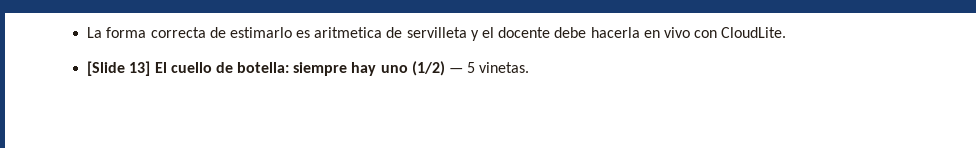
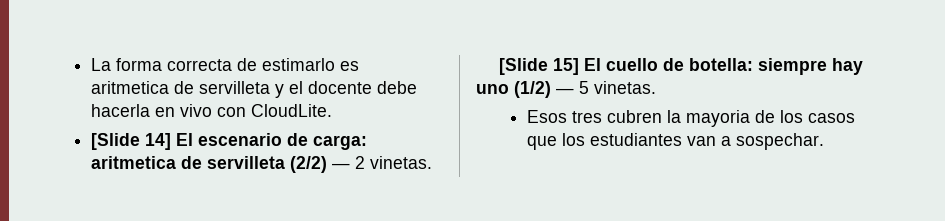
- [Slide 13] El cuello de botella: siempre hay uno (1/2) — 5 vinetas.
+ [Slide 14] El escenario de carga: aritmetica de servilleta (2/2) — 2 vinetas.
+ [Slide 15] El cuello de botella: siempre hay uno (1/2) — 5 vinetas.
+ Esos tres cubren la mayoria de los casos que los estudiantes van a sospechar.

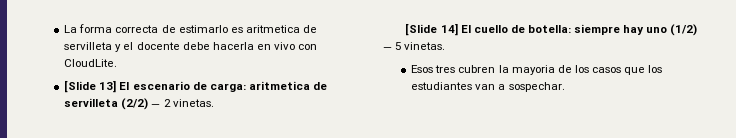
- [Slide 14] El escenario de carga: aritmetica de servilleta (2/2) — 2 vinetas.
+ [Slide 13] El escenario de carga: aritmetica de servilleta (2/2) — 2 vinetas.
- [Slide 15] El cuello de botella: siempre hay uno (1/2) — 5 vinetas.
+ [Slide 14] El cuello de botella: siempre hay uno (1/2) — 5 vinetas.

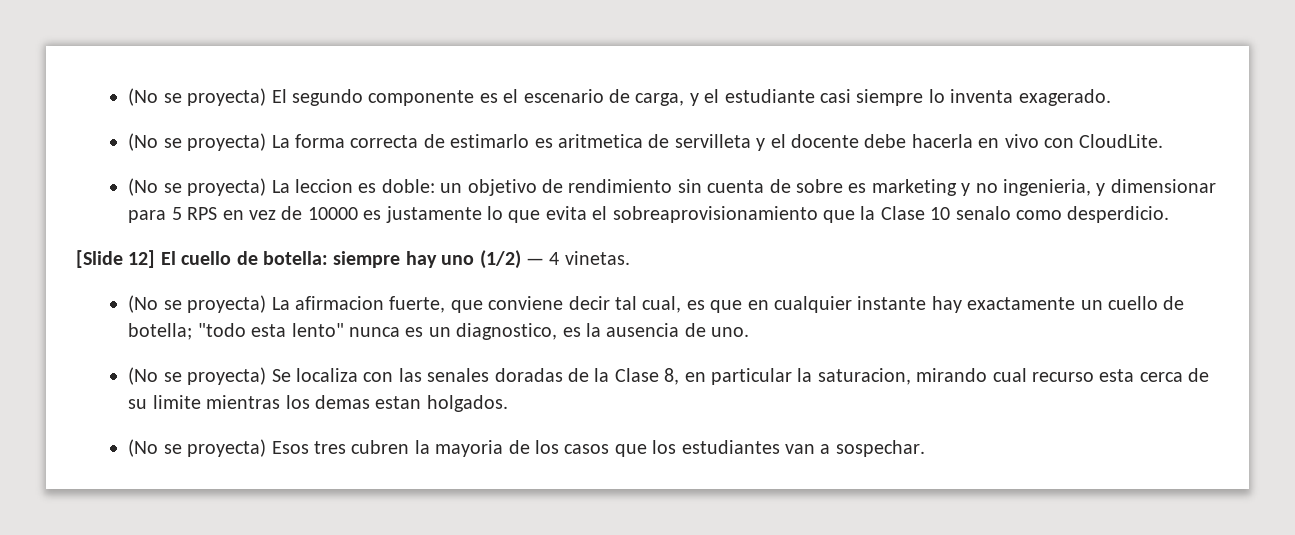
- La forma correcta de estimarlo es aritmetica de servilleta y el docente debe hacerla en vivo con CloudLite.
+ (No se proyecta) El segundo componente es el escenario de carga, y el estudiante casi siempre lo inventa exagerado.
+ (No se proyecta) La forma correcta de estimarlo es aritmetica de servilleta y el docente debe hacerla en vivo con CloudLite.
- [Slide 13] El escenario de carga: aritmetica de servilleta (2/2) — 2 vinetas.
- [Slide 14] El cuello de botella: siempre hay uno (1/2) — 5 vinetas.
- Esos tres cubren la mayoria de los casos que los estudiantes van a sospechar.
+ (No se proyecta) La leccion es doble: un objetivo de rendimiento sin cuenta de sobre es marketing y no ingenieria, y dimensionar para 5 RPS en vez de 10000 es justamente lo que evita el sobreaprovisionamiento que la Clase 10 senalo como desperdicio.
+ [Slide 12] El cuello de botella: siempre hay uno (1/2) — 4 vinetas.
+ (No se proyecta) La afirmacion fuerte, que conviene decir tal cual, es que en cualquier instante hay exactamente un cuello de botella; "todo esta lento" nunca es un diagnostico, es la ausencia de uno.
+ (No se proyecta) Se localiza con las senales doradas de la Clase 8, en particular la saturacion, mirando cual recurso esta cerca de su limite mientras los demas estan holgados.
+ (No se proyecta) Esos tres cubren la mayoria de los casos que los estudiantes van a sospechar.

